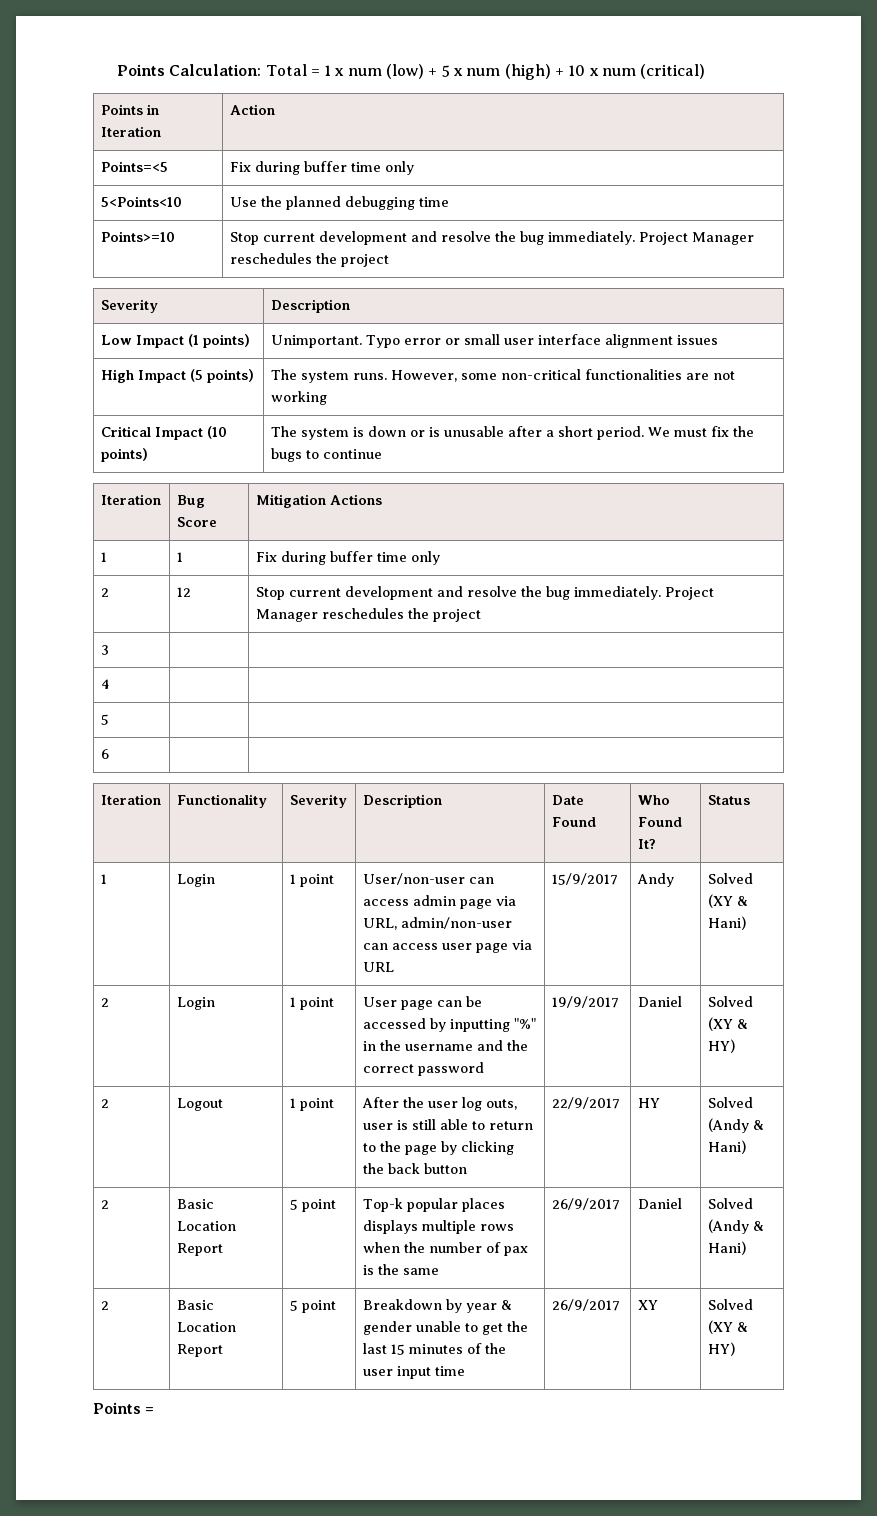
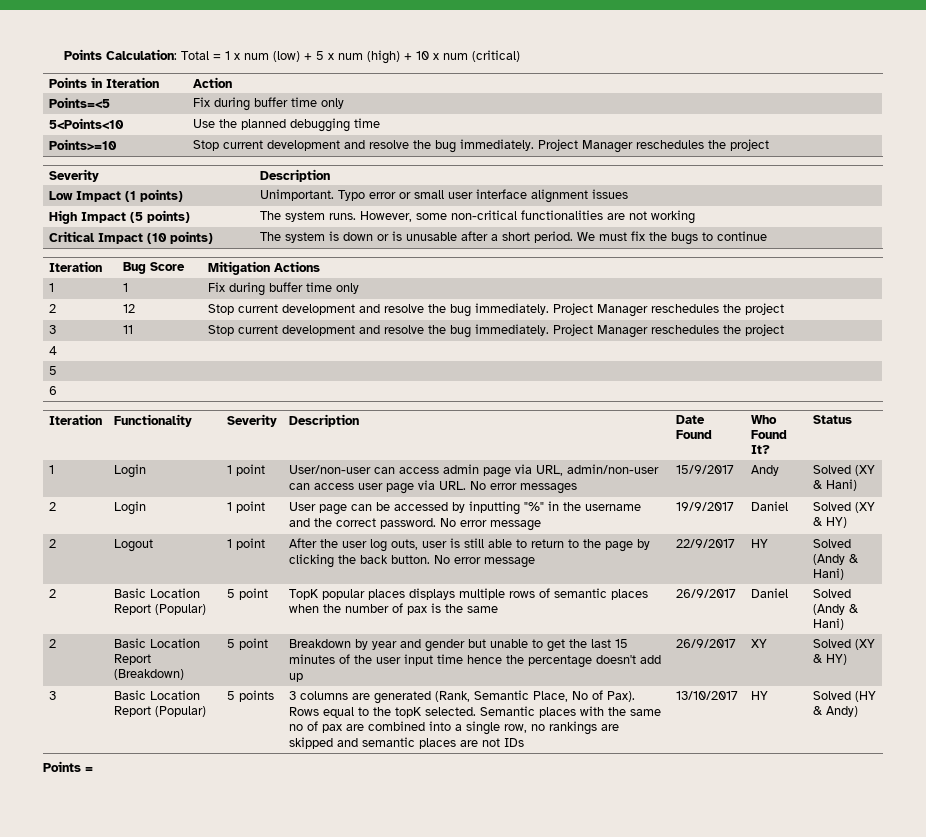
- 3 | |
+ 3 | 11 | Stop current development and resolve the bug immediately. Project Manager reschedules the project
- 1 | Login | 1 point | User/non-user can access admin page via URL, admin/non-user can access user page via URL | 15/9/2017 | Andy | Solved (XY & Hani)
+ 1 | Login | 1 point | User/non-user can access admin page via URL, admin/non-user can access user page via URL. No error messages | 15/9/2017 | Andy | Solved (XY & Hani)
- 2 | Login | 1 point | User page can be accessed by inputting "%" in the username and the correct password | 19/9/2017 | Daniel | Solved (XY & HY)
+ 2 | Login | 1 point | User page can be accessed by inputting "%" in the username and the correct password. No error message | 19/9/2017 | Daniel | Solved (XY & HY)
- 2 | Logout | 1 point | After the user log outs, user is still able to return to the page by clicking the back button | 22/9/2017 | HY | Solved (Andy & Hani)
+ 2 | Logout | 1 point | After the user log outs, user is still able to return to the page by clicking the back button. No error message | 22/9/2017 | HY | Solved (Andy & Hani)
- 2 | Basic Location Report | 5 point | Top-k popular places displays multiple rows when the number of pax is the same | 26/9/2017 | Daniel | Solved (Andy & Hani)
+ 2 | Basic Location Report (Popular) | 5 point | TopK popular places displays multiple rows of semantic places when the number of pax is the same | 26/9/2017 | Daniel | Solved (Andy & Hani)
- 2 | Basic Location Report | 5 point | Breakdown by year & gender unable to get the last 15 minutes of the user input time | 26/9/2017 | XY | Solved (XY & HY)
+ 2 | Basic Location Report (Breakdown) | 5 point | Breakdown by year and gender but unable to get the last 15 minutes of the user input time hence the percentage doesn't add up | 26/9/2017 | XY | Solved (XY & HY)
+ 3 | Basic Location Report (Popular) | 5 points | 3 columns are generated (Rank, Semantic Place, No of Pax). Rows equal to the topK selected. Semantic places with the same no of pax are combined into a single row, no rankings are skipped and semantic places are not IDs | 13/10/2017 | HY | Solved (HY & Andy)

